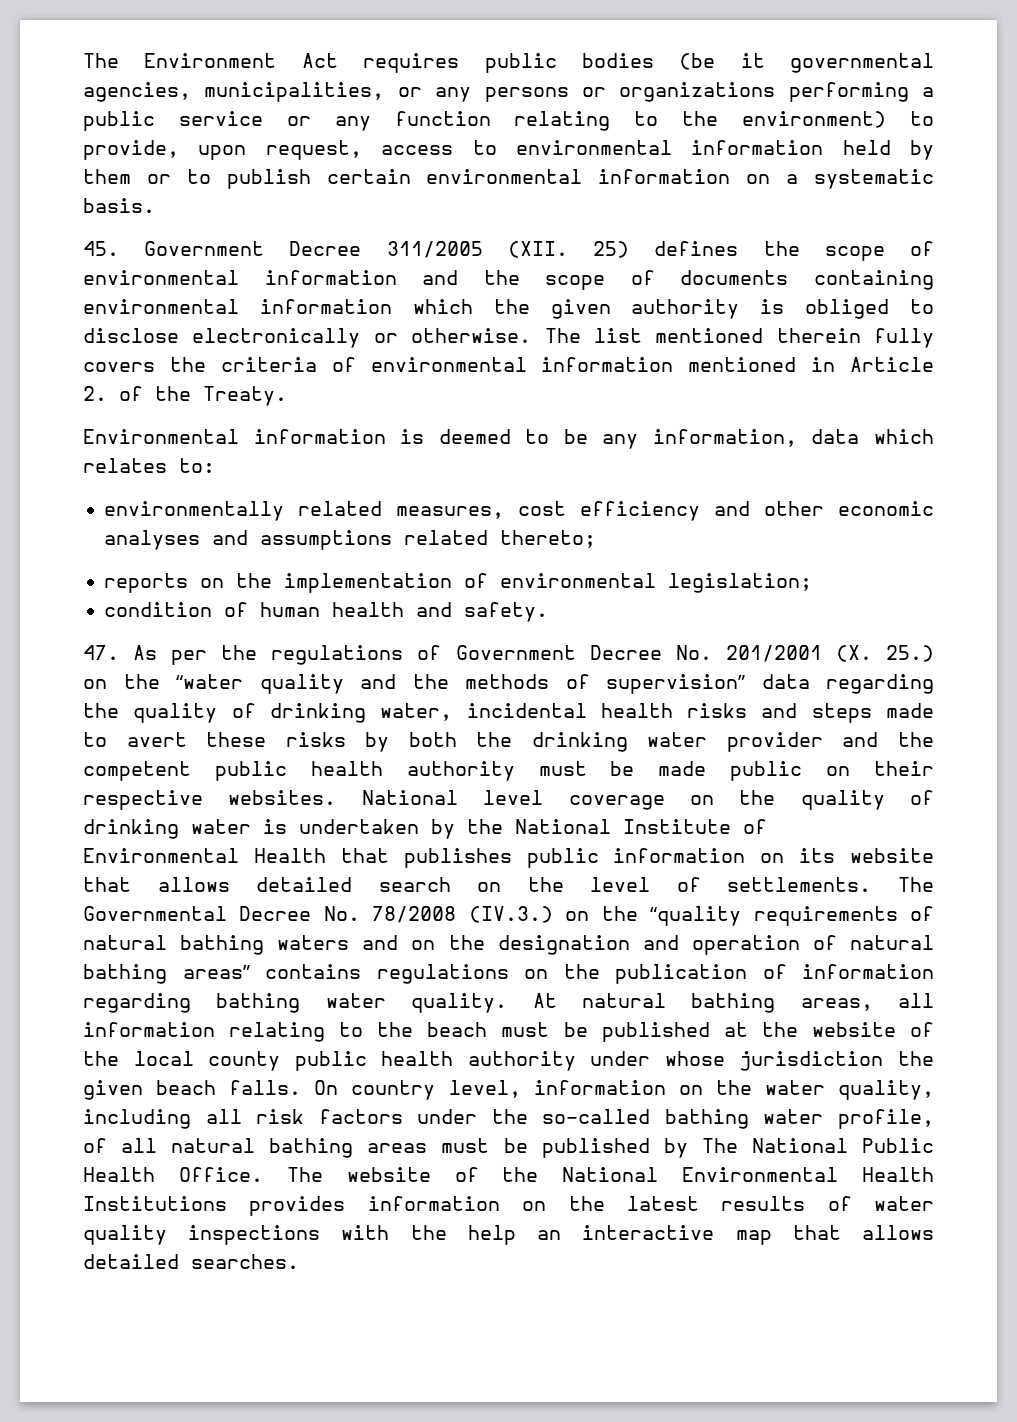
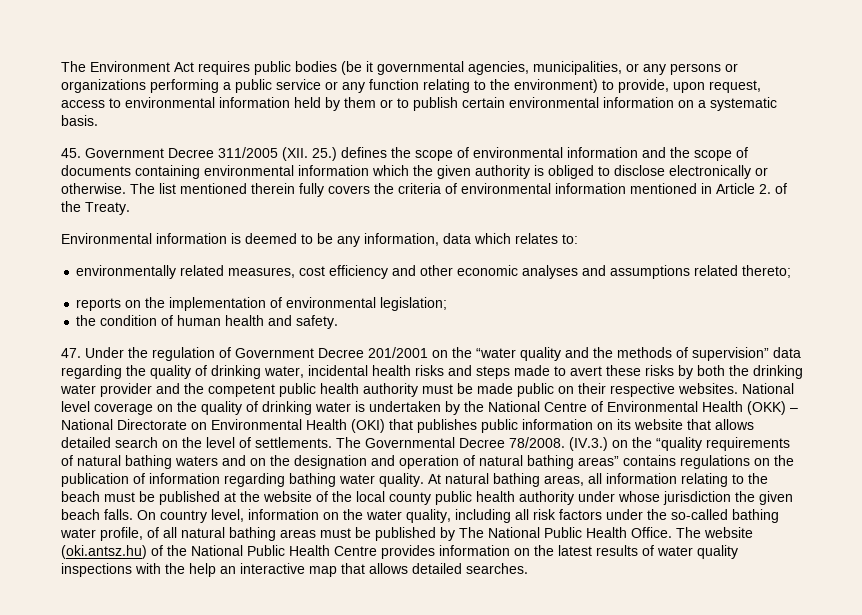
- 45. Government Decree 311/2005 (XII. 25) defines the scope of environmental information and the scope of documents containing environmental information which the given authority is obliged to disclose electronically or otherwise.
+ 45. Government Decree 311/2005 (XII. 25.) defines the scope of environmental information and the scope of documents containing environmental information which the given authority is obliged to disclose electronically or otherwise.
- condition of human health and safety.
+ the condition of human health and safety.
- 47. As per the regulations of Government Decree No. 201/2001 (X. 25.) on the “water quality and the methods of supervision” data regarding the quality of drinking water, incidental health risks and steps made to avert these risks by both the drinking water provider and the competent public health authority must be made public on their respective websites.
+ 47. Under the regulation of Government Decree 201/2001 on the “water quality and the methods of supervision” data regarding the quality of drinking water, incidental health risks and steps made to avert these risks by both the drinking water provider and the competent public health authority must be made public on their respective websites.
- National level coverage on the quality of drinking water is undertaken by the National Institute of Environmental Health that publishes public information on its website that allows detailed search on the level of settlements.
+ National level coverage on the quality of drinking water is undertaken by the National Centre of Environmental Health (OKK) – National Directorate on Environmental Health (OKI) that publishes public information on its website that allows detailed search on the level of settlements.
- The Governmental Decree No. 78/2008 (IV.3.) on the “quality requirements of natural bathing waters and on the designation and operation of natural bathing areas” contains regulations on the publication of information regarding bathing water quality.
+ The Governmental Decree 78/2008. (IV.3.) on the “quality requirements of natural bathing waters and on the designation and operation of natural bathing areas” contains regulations on the publication of information regarding bathing water quality.
- The website of the National Environmental Health Institutions provides information on the latest results of water quality inspections with the help an interactive map that allows detailed searches.
+ The website (oki.antsz.hu) of the National Public Health Centre provides information on the latest results of water quality inspections with the help an interactive map that allows detailed searches.

